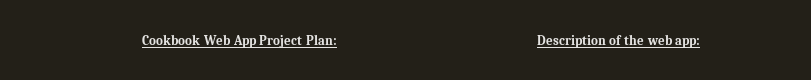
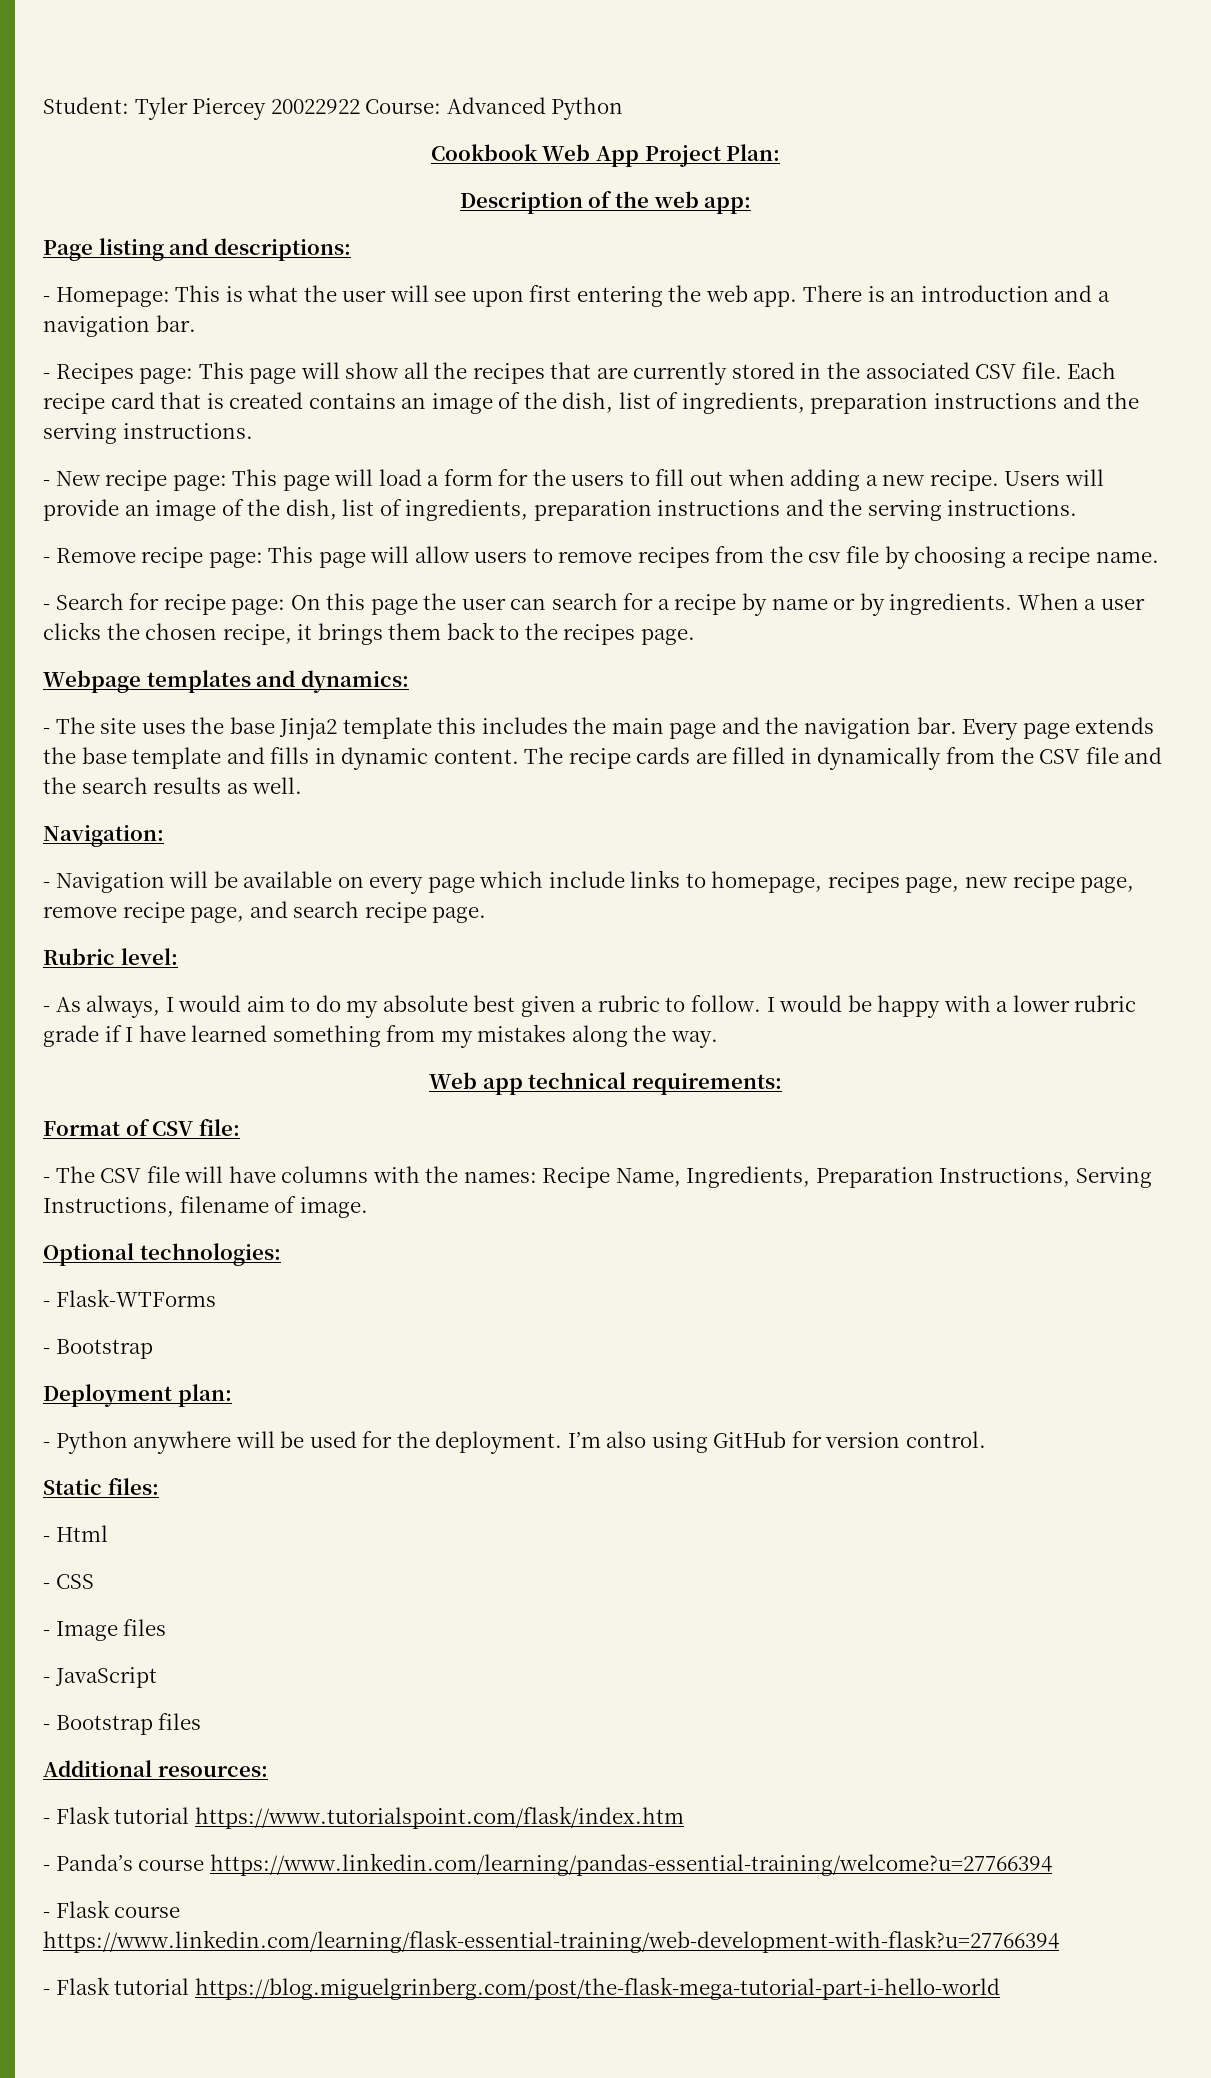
+ Student: Tyler Piercey 20022922 Course: Advanced Python
+ Page listing and descriptions:
+ - Homepage: This is what the user will see upon first entering the web app. There is an introduction and a navigation bar.
+ - Recipes page: This page will show all the recipes that are currently stored in the associated CSV file. Each recipe card that is created contains an image of the dish, list of ingredients, preparation instructions and the serving instructions.
+ - New recipe page: This page will load a form for the users to fill out when adding a new recipe. Users will provide an image of the dish, list of ingredients, preparation instructions and the serving instructions.
+ - Remove recipe page: This page will allow users to remove recipes from the csv file by choosing a recipe name.
+ - Search for recipe page: On this page the user can search for a recipe by name or by ingredients. When a user clicks the chosen recipe, it brings them back to the recipes page.
+ Webpage templates and dynamics:
+ - The site uses the base Jinja2 template this includes the main page and the navigation bar. Every page extends the base template and fills in dynamic content. The recipe cards are filled in dynamically from the CSV file and the search results as well.
+ Navigation:
+ - Navigation will be available on every page which include links to homepage, recipes page, new recipe page, remove recipe page, and search recipe page.
+ Rubric level:
+ - As always, I would aim to do my absolute best given a rubric to follow. I would be happy with a lower rubric grade if I have learned something from my mistakes along the way.
+ Web app technical requirements:
+ Format of CSV file:
+ - The CSV file will have columns with the names: Recipe Name, Ingredients, Preparation Instructions, Serving Instructions, filename of image.
+ Optional technologies:
+ - Flask-WTForms
+ - Bootstrap
+ Deployment plan:
+ - Python anywhere will be used for the deployment. I’m also using GitHub for version control.
+ Static files:
+ - Html
+ - CSS
+ - Image files
+ - JavaScript
+ - Bootstrap files
+ Additional resources:
+ - Flask tutorial https://www.tutorialspoint.com/flask/index.htm
+ - Panda’s course https://www.linkedin.com/learning/pandas-essential-training/welcome?u=27766394
+ - Flask course https://www.linkedin.com/learning/flask-essential-training/web-development-with-flask?u=27766394
+ - Flask tutorial https://blog.miguelgrinberg.com/post/the-flask-mega-tutorial-part-i-hello-world

